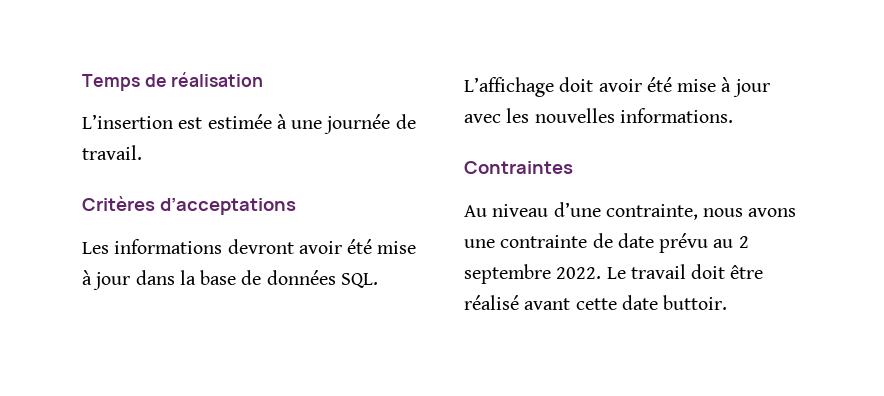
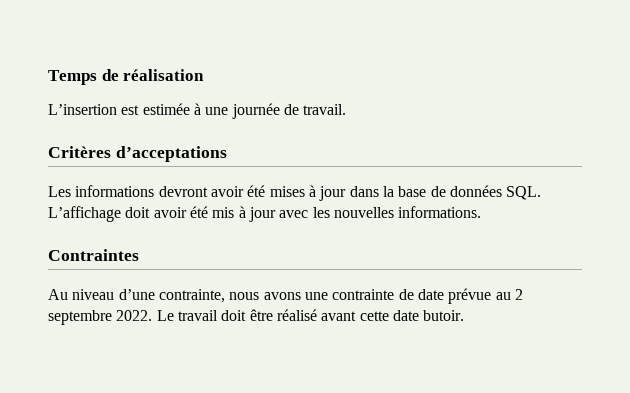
- Les informations devront avoir été mise à jour dans la base de données SQL. L’affichage doit avoir été mise à jour avec les nouvelles informations.
+ Les informations devront avoir été mises à jour dans la base de données SQL. L’affichage doit avoir été mis à jour avec les nouvelles informations.
- Au niveau d’une contrainte, nous avons une contrainte de date prévu au 2 septembre 2022.
+ Au niveau d’une contrainte, nous avons une contrainte de date prévue au 2 septembre 2022.
- Le travail doit être réalisé avant cette date buttoir.
+ Le travail doit être réalisé avant cette date butoir.

